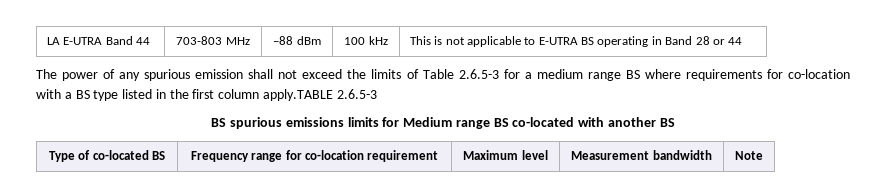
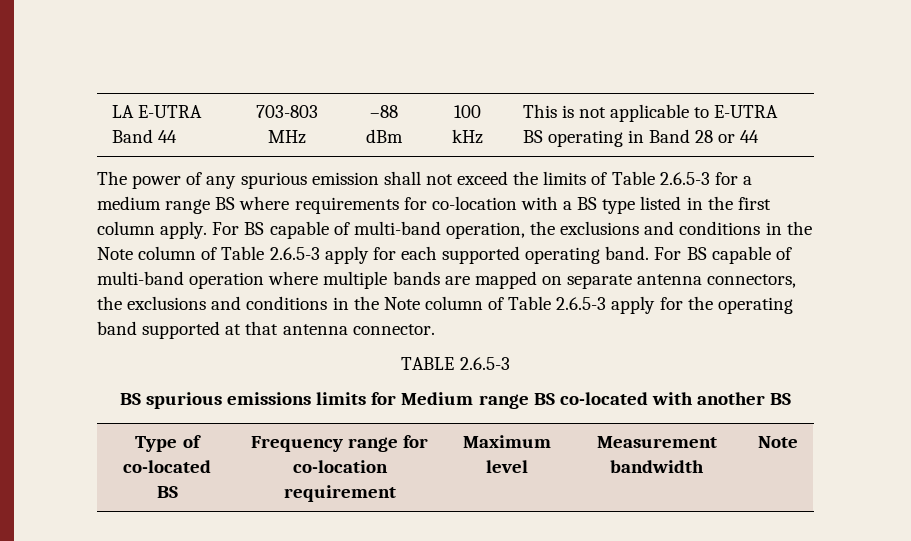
- The power of any spurious emission shall not exceed the limits of Table 2.6.5-3 for a medium range BS where requirements for co-location with a BS type listed in the first column apply.TABLE 2.6.5-3
+ The power of any spurious emission shall not exceed the limits of Table 2.6.5-3 for a medium range BS where requirements for co-location with a BS type listed in the first column apply. For BS capable of multi-band operation, the exclusions and conditions in the Note column of Table 2.6.5-3 apply for each supported operating band. For BS capable of multi-band operation where multiple bands are mapped on separate antenna connectors, the exclusions and conditions in the Note column of Table 2.6.5-3 apply for the operating band supported at that antenna connector.
+ TABLE 2.6.5-3

